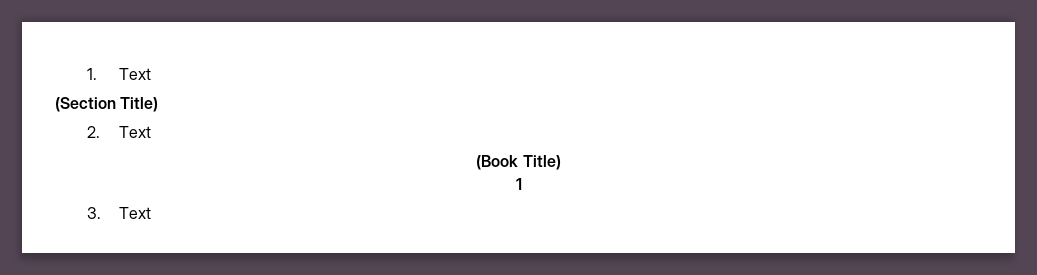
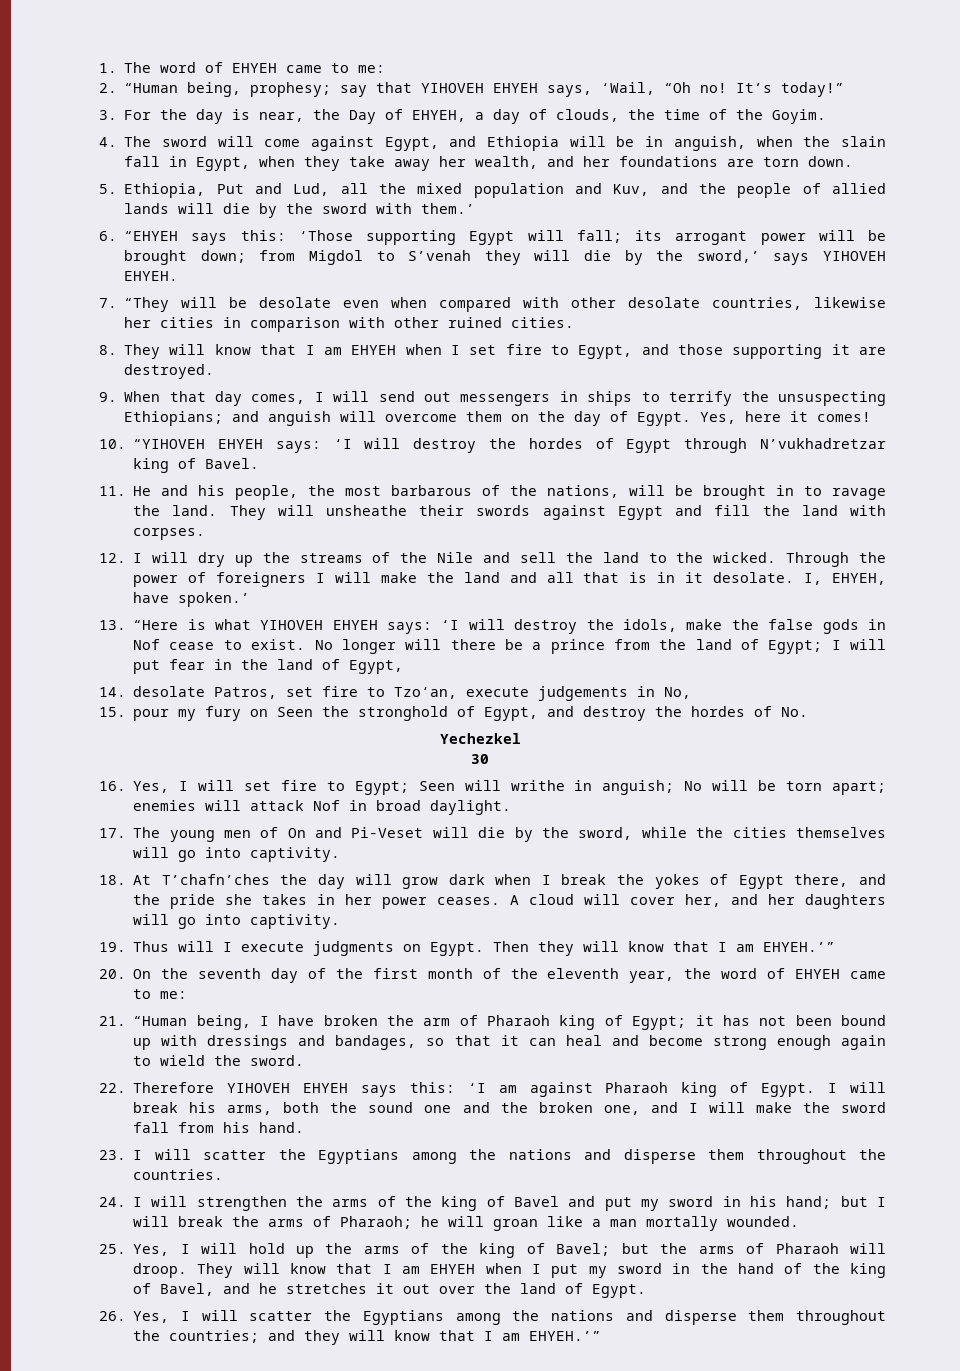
- 1. Text
- (Section Title)
- 2. Text
- (Book Title)
- 1
- 3. Text
+ 1. The word of EHYEH came to me:
+ 2. “Human being, prophesy; say that YIHOVEH EHYEH says, ‘Wail, “Oh no! It’s today!”
+ 3. For the day is near, the Day of EHYEH, a day of clouds, the time of the Goyim.
+ 4. The sword will come against Egypt, and Ethiopia will be in anguish, when the slain fall in Egypt, when they take away her wealth, and her foundations are torn down.
+ 5. Ethiopia, Put and Lud, all the mixed population and Kuv, and the people of allied lands will die by the sword with them.’
+ 6. “EHYEH says this: ‘Those supporting Egypt will fall; its arrogant power will be brought down; from Migdol to S’venah they will die by the sword,’ says YIHOVEH EHYEH.
+ 7. “They will be desolate even when compared with other desolate countries, likewise her cities in comparison with other ruined cities.
+ 8. They will know that I am EHYEH when I set fire to Egypt, and those supporting it are destroyed.
+ 9. When that day comes, I will send out messengers in ships to terrify the unsuspecting Ethiopians; and anguish will overcome them on the day of Egypt. Yes, here it comes!
+ 10. “YIHOVEH EHYEH says: ‘I will destroy the hordes of Egypt through N’vukhadretzar king of Bavel.
+ 11. He and his people, the most barbarous of the nations, will be brought in to ravage the land. They will unsheathe their swords against Egypt and fill the land with corpses.
+ 12. I will dry up the streams of the Nile and sell the land to the wicked. Through the power of foreigners I will make the land and all that is in it desolate. I, EHYEH, have spoken.’
+ 13. “Here is what YIHOVEH EHYEH says: ‘I will destroy the idols, make the false gods in Nof cease to exist. No longer will there be a prince from the land of Egypt; I will put fear in the land of Egypt,
+ 14. desolate Patros, set fire to Tzo‘an, execute judgements in No,
+ 15. pour my fury on Seen the stronghold of Egypt, and destroy the hordes of No.
+ Yechezkel
+ 30
+ 16. Yes, I will set fire to Egypt; Seen will writhe in anguish; No will be torn apart; enemies will attack Nof in broad daylight.
+ 17. The young men of On and Pi-Veset will die by the sword, while the cities themselves will go into captivity.
+ 18. At T’chafn’ches the day will grow dark when I break the yokes of Egypt there, and the pride she takes in her power ceases. A cloud will cover her, and her daughters will go into captivity.
+ 19. Thus will I execute judgments on Egypt. Then they will know that I am EHYEH.’”
+ 20. On the seventh day of the first month of the eleventh year, the word of EHYEH came to me:
+ 21. “Human being, I have broken the arm of Pharaoh king of Egypt; it has not been bound up with dressings and bandages, so that it can heal and become strong enough again to wield the sword.
+ 22. Therefore YIHOVEH EHYEH says this: ‘I am against Pharaoh king of Egypt. I will break his arms, both the sound one and the broken one, and I will make the sword fall from his hand.
+ 23. I will scatter the Egyptians among the nations and disperse them throughout the countries.
+ 24. I will strengthen the arms of the king of Bavel and put my sword in his hand; but I will break the arms of Pharaoh; he will groan like a man mortally wounded.
+ 25. Yes, I will hold up the arms of the king of Bavel; but the arms of Pharaoh will droop. They will know that I am EHYEH when I put my sword in the hand of the king of Bavel, and he stretches it out over the land of Egypt.
+ 26. Yes, I will scatter the Egyptians among the nations and disperse them throughout the countries; and they will know that I am EHYEH.’”

